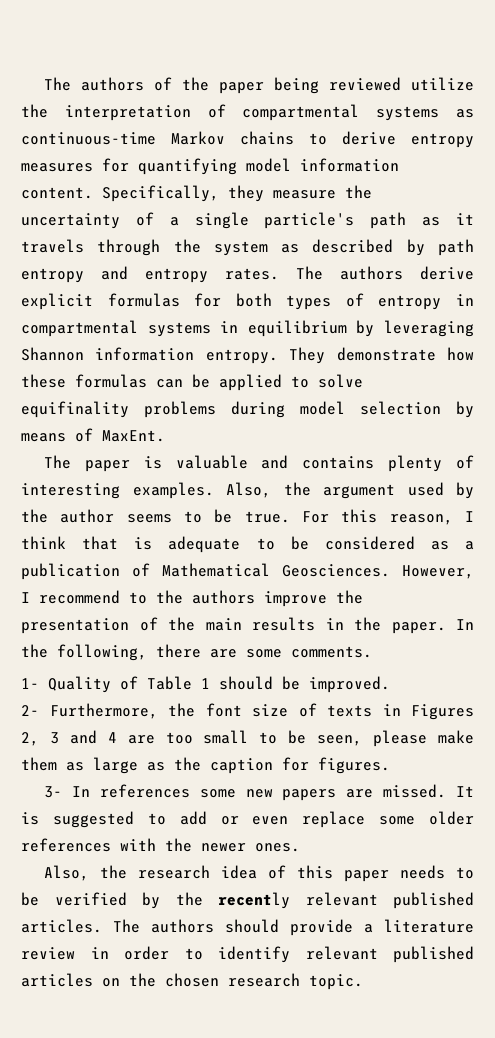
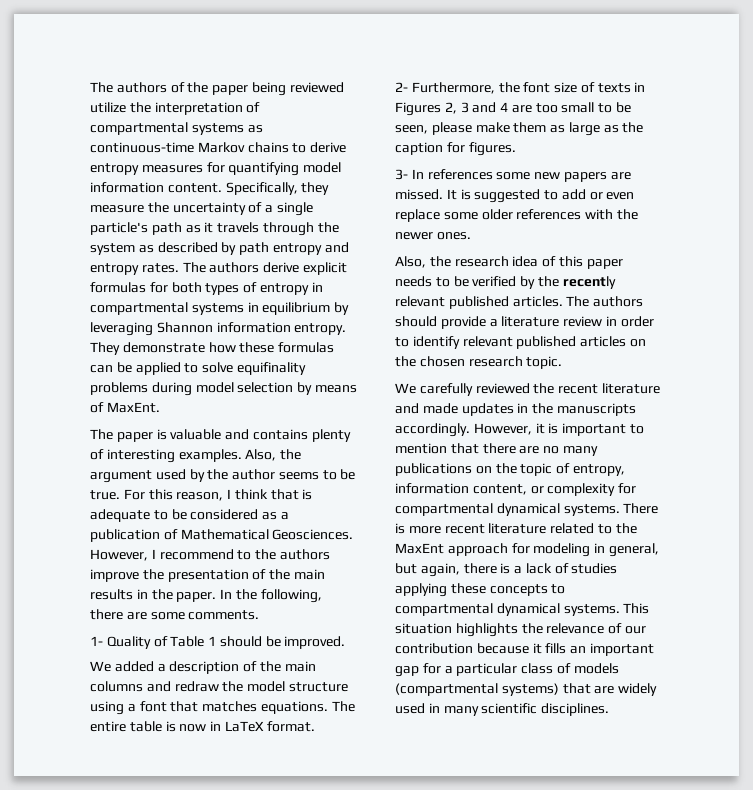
+ We added a description of the main columns and redraw the model structure using a font that matches equations. The entire table is now in LaTeX format.
+ We carefully reviewed the recent literature and made updates in the manuscripts accordingly. However, it is important to mention that there are no many publications on the topic of entropy, information content, or complexity for compartmental dynamical systems. There is more recent literature related to the MaxEnt approach for modeling in general, but again, there is a lack of studies applying these concepts to compartmental dynamical systems. This situation highlights the relevance of our contribution because it fills an important gap for a particular class of models (compartmental systems) that are widely used in many scientific disciplines.

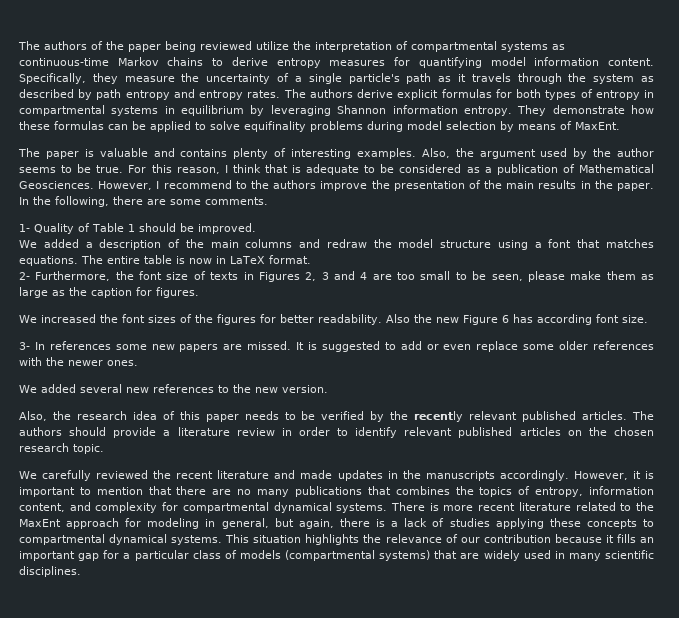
+ We increased the font sizes of the figures for better readability. Also the new Figure 6 has according font size.
+ We added several new references to the new version.
- However, it is important to mention that there are no many publications on the topic of entropy, information content, or complexity for compartmental dynamical systems.
+ However, it is important to mention that there are no many publications that combines the topics of entropy, information content, and complexity for compartmental dynamical systems.

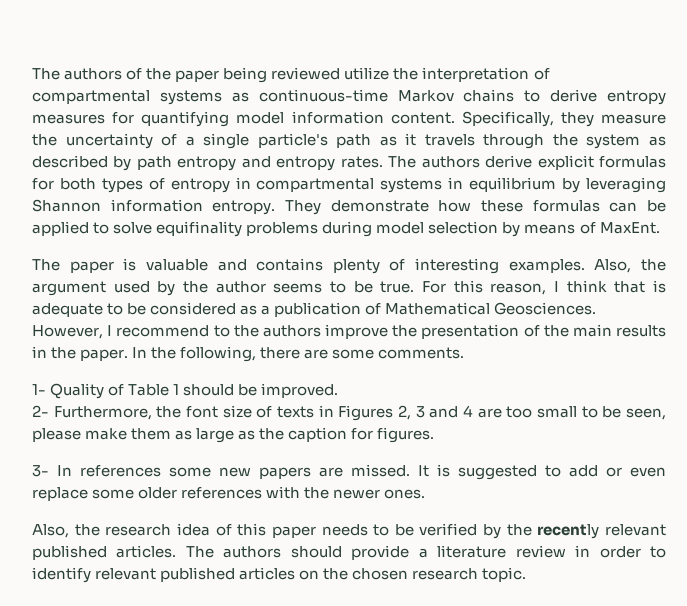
- We added a description of the main columns and redraw the model structure using a font that matches equations. The entire table is now in LaTeX format.
- We increased the font sizes of the figures for better readability. Also the new Figure 6 has according font size.
- We added several new references to the new version.
- We carefully reviewed the recent literature and made updates in the manuscripts accordingly. However, it is important to mention that there are no many publications that combines the topics of entropy, information content, and complexity for compartmental dynamical systems. There is more recent literature related to the MaxEnt approach for modeling in general, but again, there is a lack of studies applying these concepts to compartmental dynamical systems. This situation highlights the relevance of our contribution because it fills an important gap for a particular class of models (compartmental systems) that are widely used in many scientific disciplines.

